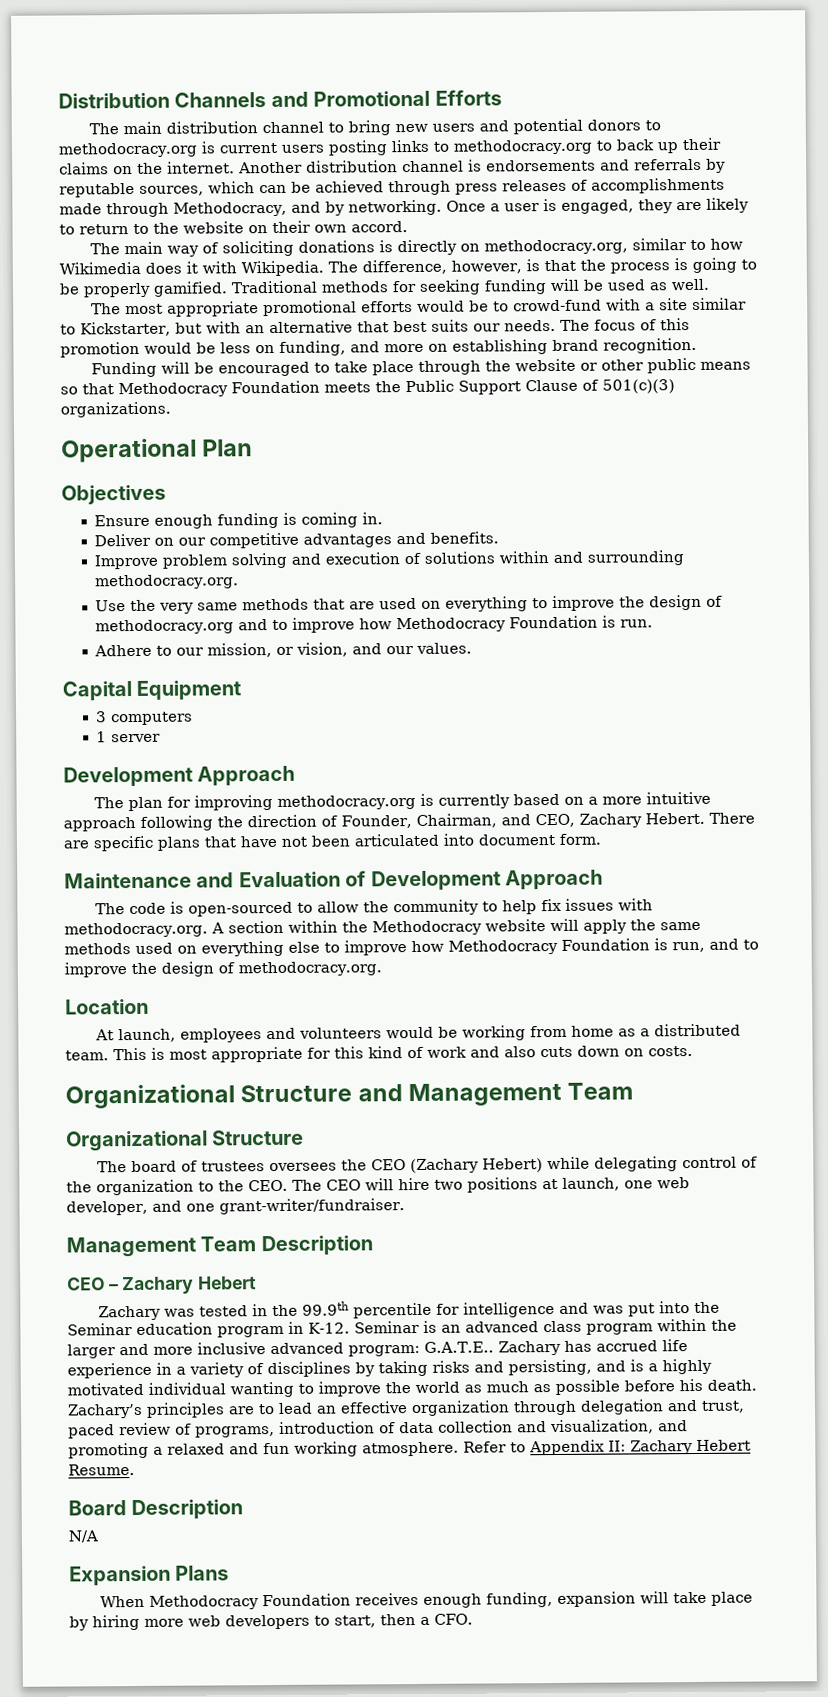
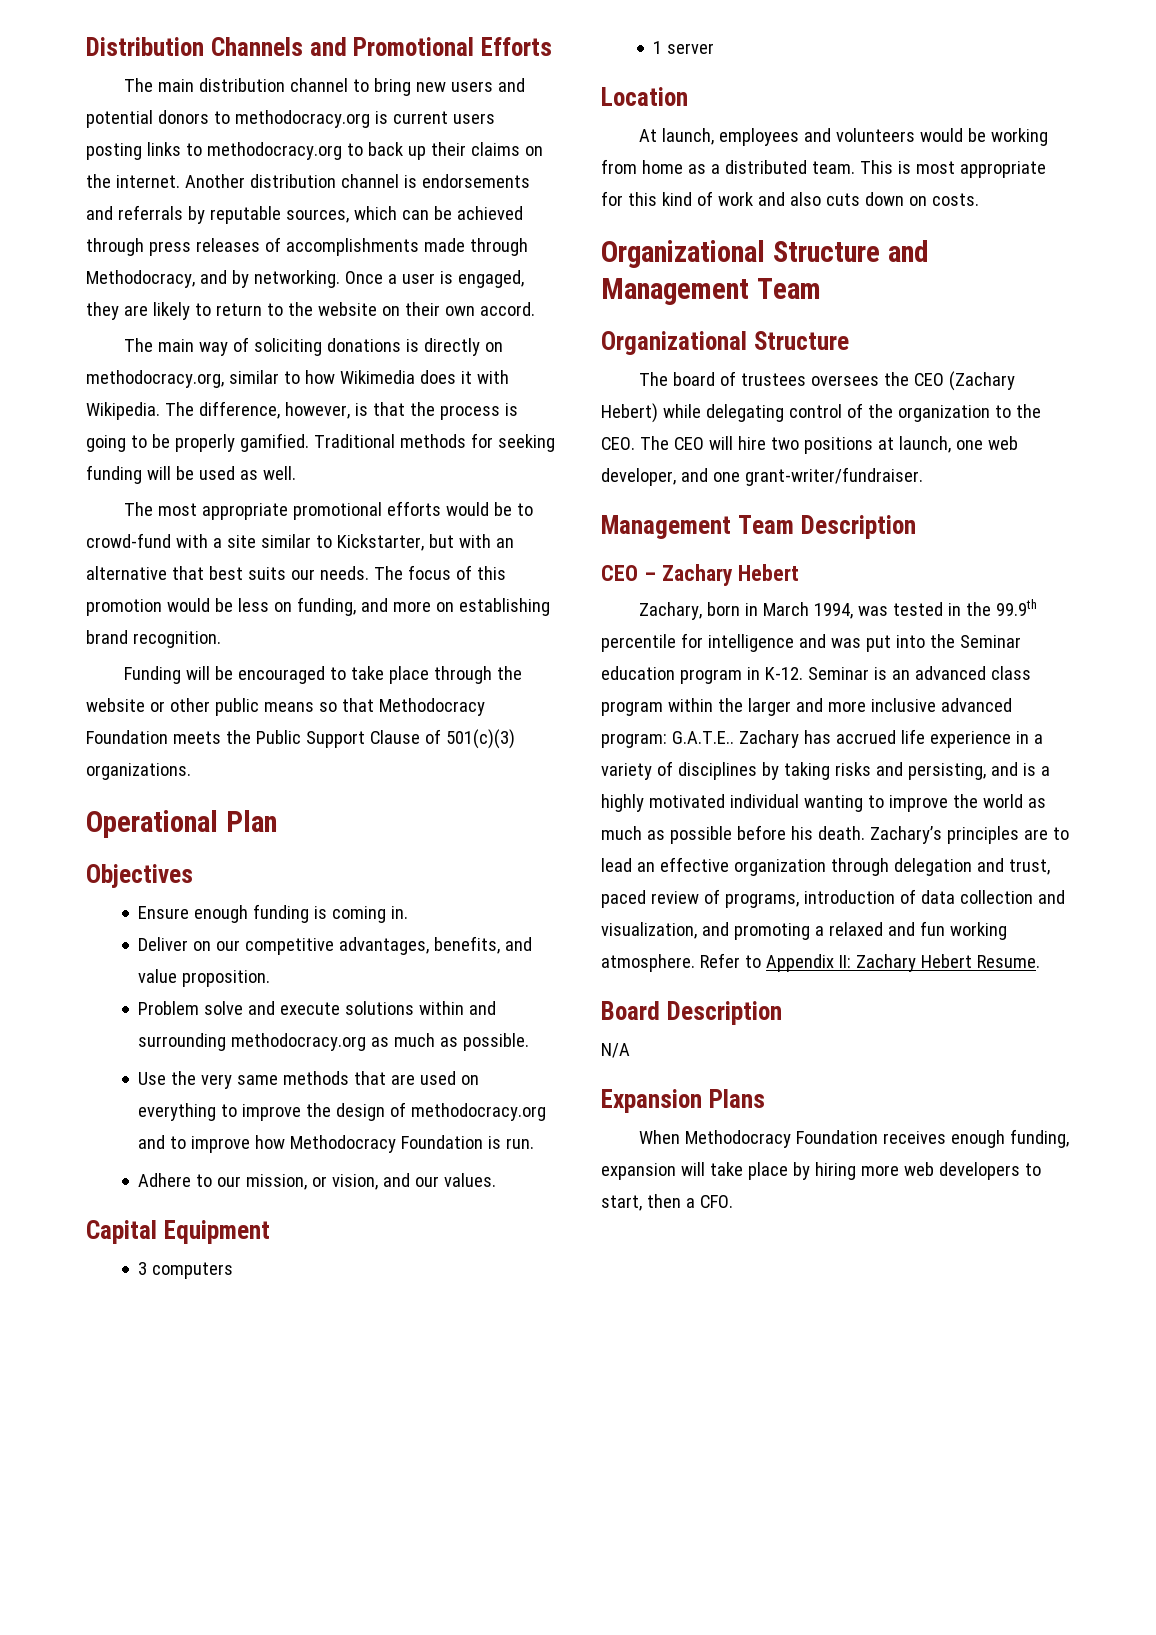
- Deliver on our competitive advantages and benefits.
- Improve problem solving and execution of solutions within and surrounding methodocracy.org.
+ Deliver on our competitive advantages, benefits, and value proposition.
+ Problem solve and execute solutions within and surrounding methodocracy.org as much as possible.
  1 server
- Development Approach
- The plan for improving methodocracy.org is currently based on a more intuitive approach following the direction of Founder, Chairman, and CEO, Zachary Hebert. There are specific plans that have not been articulated into document form.
- Maintenance and Evaluation of Development Approach
- The code is open-sourced to allow the community to help fix issues with methodocracy.org. A section within the Methodocracy website will apply the same methods used on everything else to improve how Methodocracy Foundation is run, and to improve the design of methodocracy.org.
- Zachary was tested in the 99.9th percentile for intelligence and was put into the Seminar education program in K-12.
+ Zachary, born in March 1994, was tested in the 99.9th percentile for intelligence and was put into the Seminar education program in K-12.

